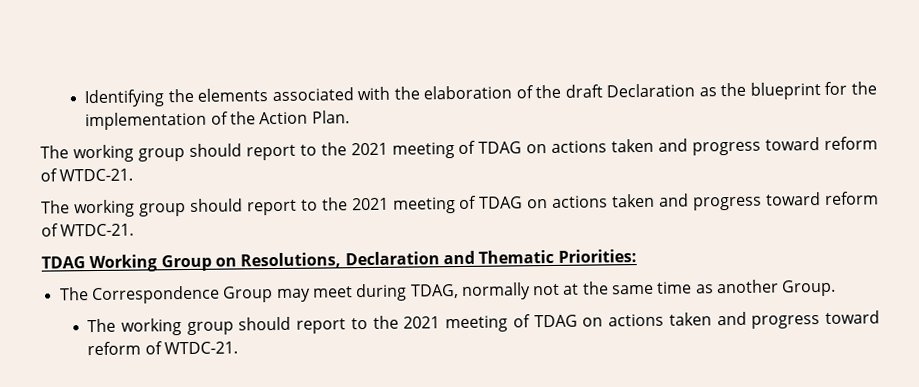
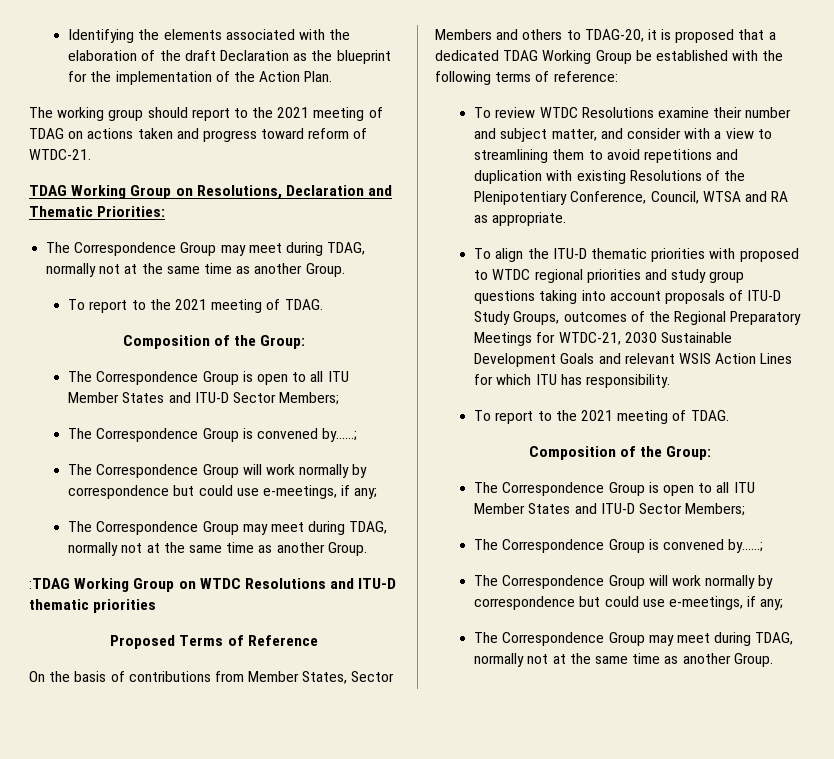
  Identifying the elements associated with the elaboration of the draft Declaration as the blueprint for the implementation of the Action Plan.
- The working group should report to the 2021 meeting of TDAG on actions taken and progress toward reform of WTDC-21.
  TDAG Working Group on Resolutions, Declaration and Thematic Priorities:
  The Correspondence Group may meet during TDAG, normally not at the same time as another Group.
- The working group should report to the 2021 meeting of TDAG on actions taken and progress toward reform of WTDC-21.
+ To report to the 2021 meeting of TDAG.
+ Composition of the Group:
+ The Correspondence Group is open to all ITU Member States and ITU-D Sector Members;
+ The Correspondence Group is convened by……;
+ The Correspondence Group will work normally by correspondence but could use e-meetings, if any;
+ The Correspondence Group may meet during TDAG, normally not at the same time as another Group.
+ :TDAG Working Group on WTDC Resolutions and ITU-D thematic priorities
+ Proposed Terms of Reference
+ On the basis of contributions from Member States, Sector Members and others to TDAG-20, it is proposed that a dedicated TDAG Working Group be established with the following terms of reference:
+ To review WTDC Resolutions examine their number and subject matter, and consider with a view to streamlining them to avoid repetitions and duplication with existing Resolutions of the Plenipotentiary Conference, Council, WTSA and RA as appropriate.
+ To align the ITU-D thematic priorities with proposed to WTDC regional priorities and study group questions taking into account proposals of ITU-D Study Groups, outcomes of the Regional Preparatory Meetings for WTDC-21, 2030 Sustainable Development Goals and relevant WSIS Action Lines for which ITU has responsibility.
+ To report to the 2021 meeting of TDAG.
+ Composition of the Group:
+ The Correspondence Group is open to all ITU Member States and ITU-D Sector Members;
+ The Correspondence Group is convened by……;
+ The Correspondence Group will work normally by correspondence but could use e-meetings, if any;
+ The Correspondence Group may meet during TDAG, normally not at the same time as another Group.

